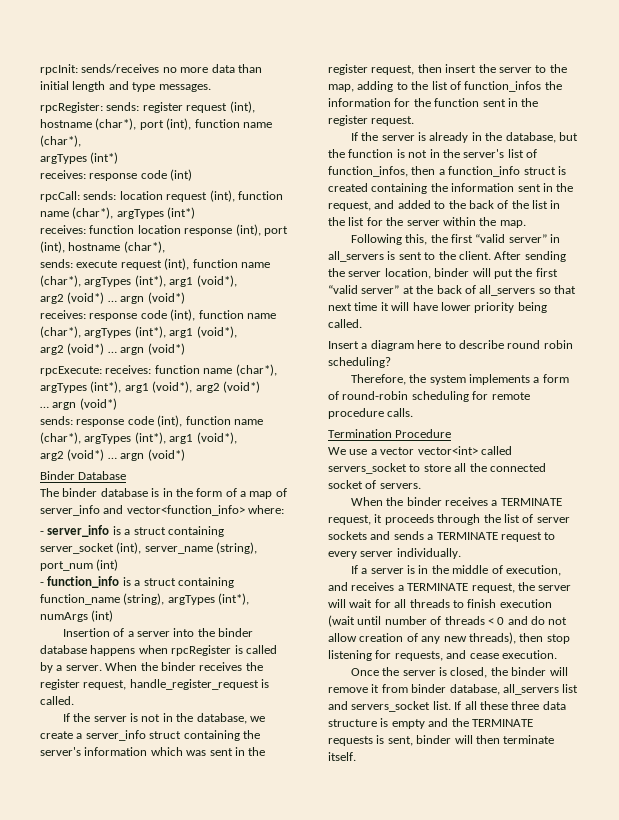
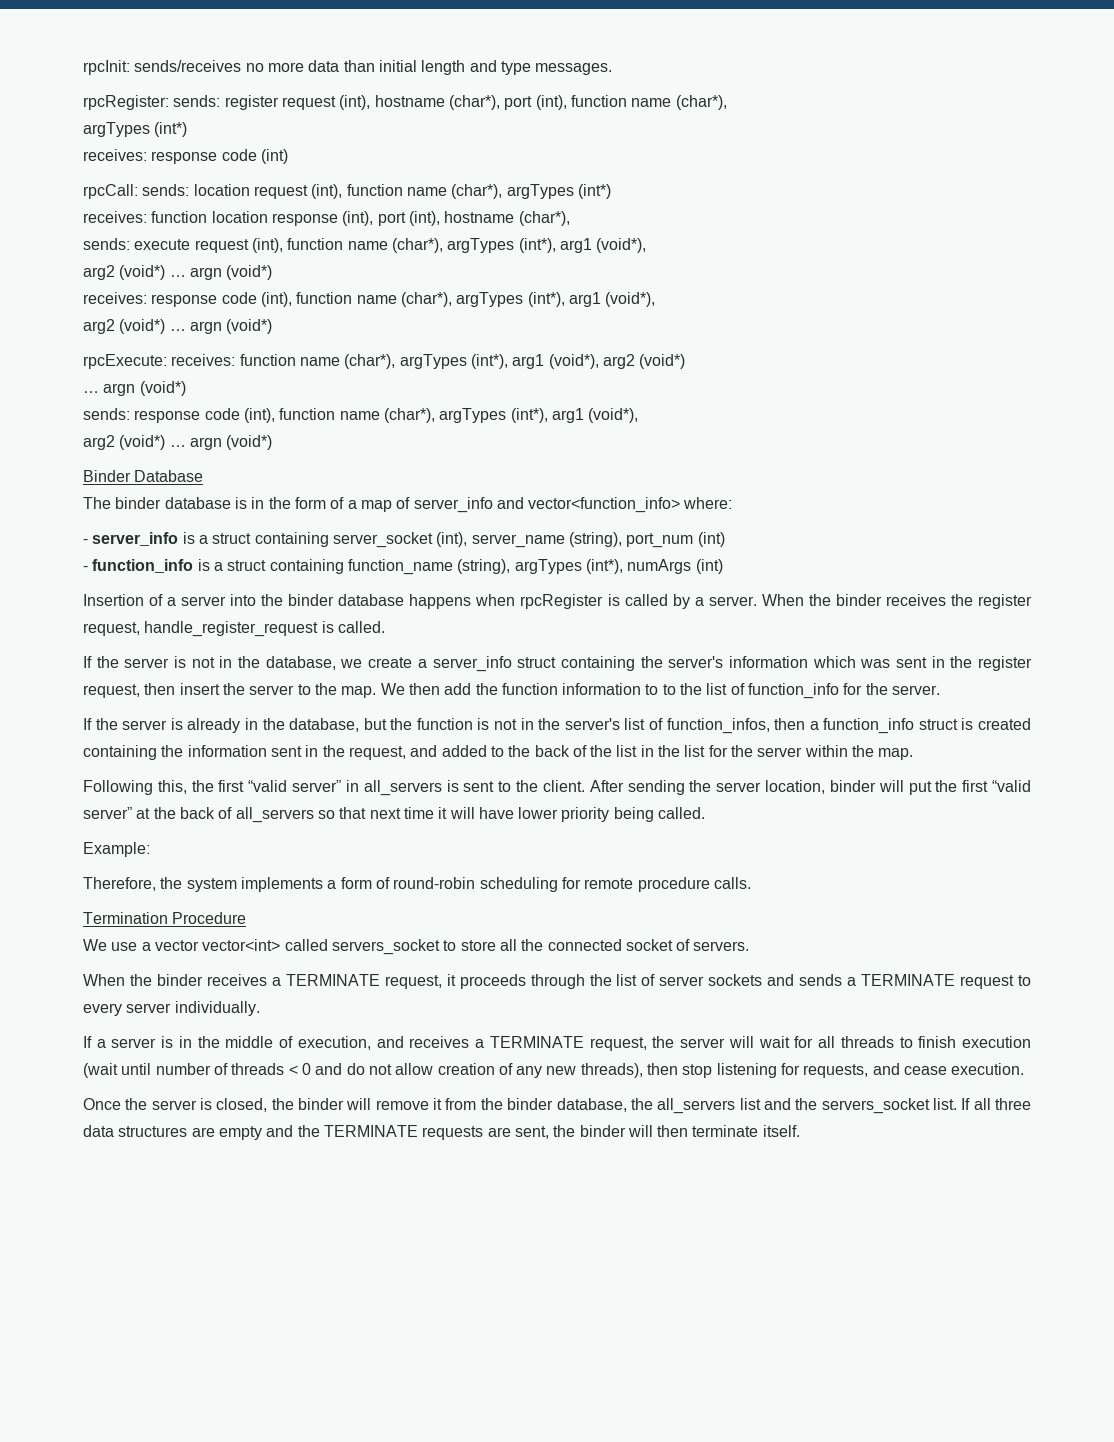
- If the server is not in the database, we create a server_info struct containing the server's information which was sent in the register request, then insert the server to the map, adding to the list of function_infos the information for the function sent in the register request.
+ If the server is not in the database, we create a server_info struct containing the server's information which was sent in the register request, then insert the server to the map. We then add the function information to to the list of function_info for the server.
- Insert a diagram here to describe round robin scheduling?
+ Example:
- Once the server is closed, the binder will remove it from binder database, all_servers list and servers_socket list.
+ Once the server is closed, the binder will remove it from the binder database, the all_servers list and the servers_socket list.
- If all these three data structure is empty and the TERMINATE requests is sent, binder will then terminate itself.
+ If all three data structures are empty and the TERMINATE requests are sent, the binder will then terminate itself.

